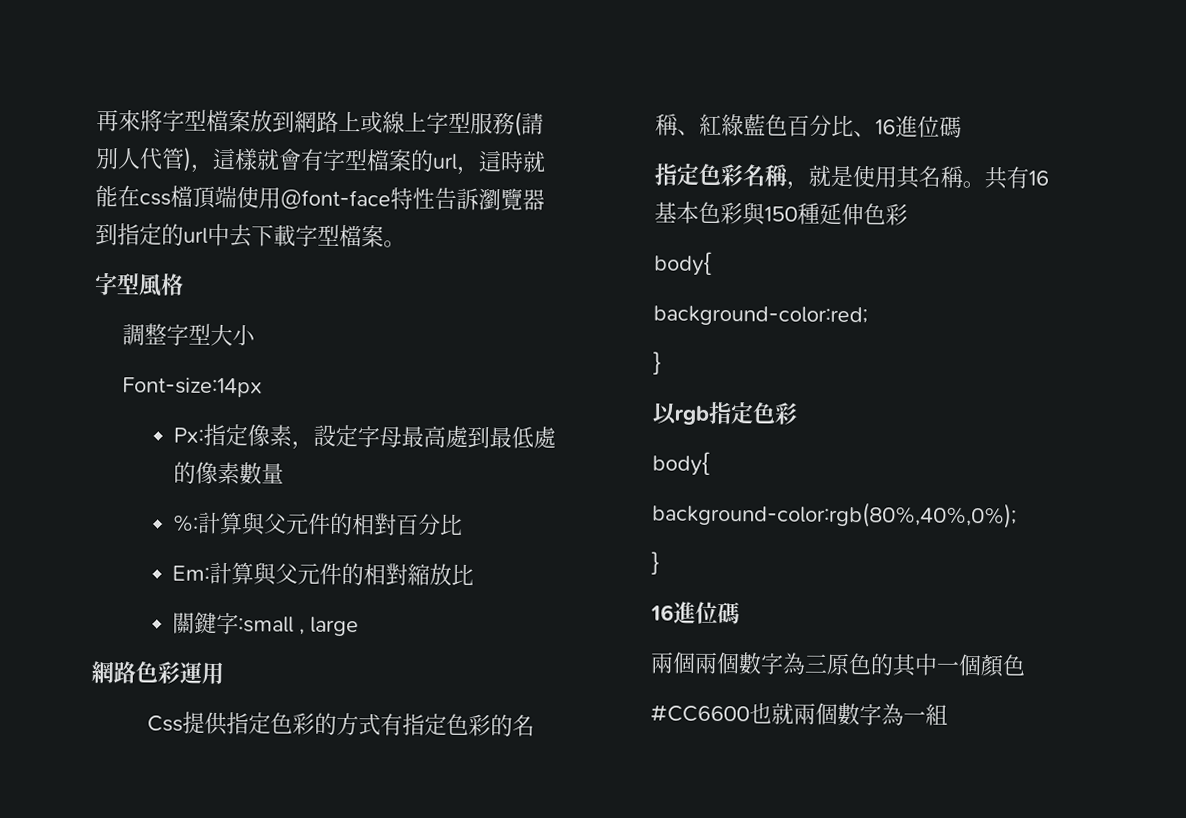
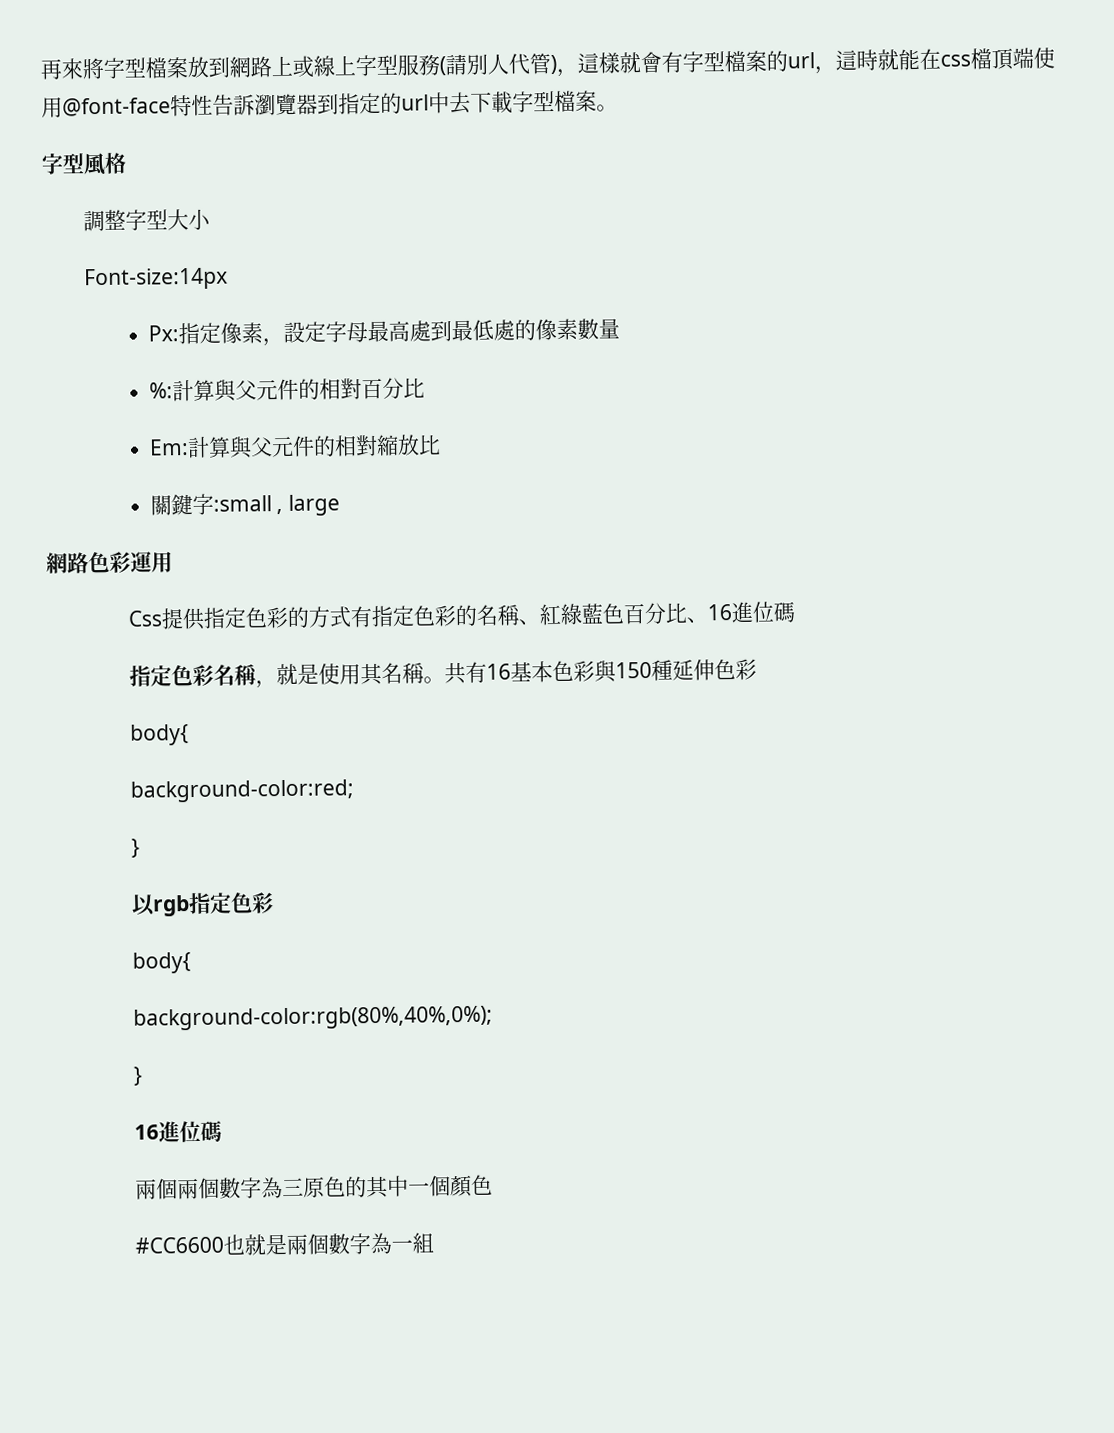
- #CC6600也就兩個數字為一組
+ #CC6600也就是兩個數字為一組

